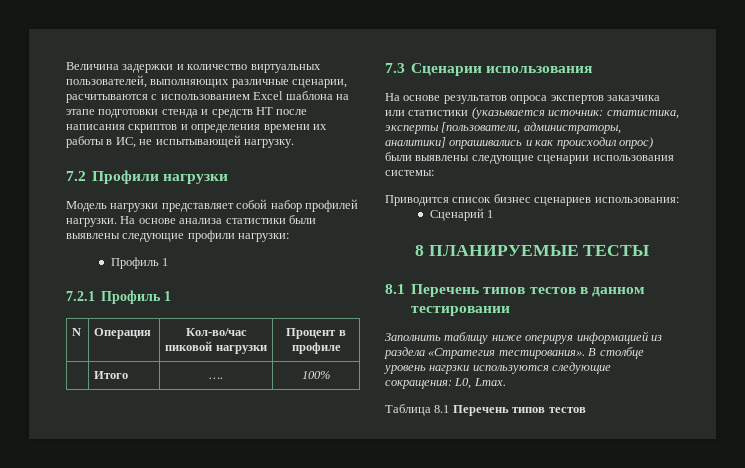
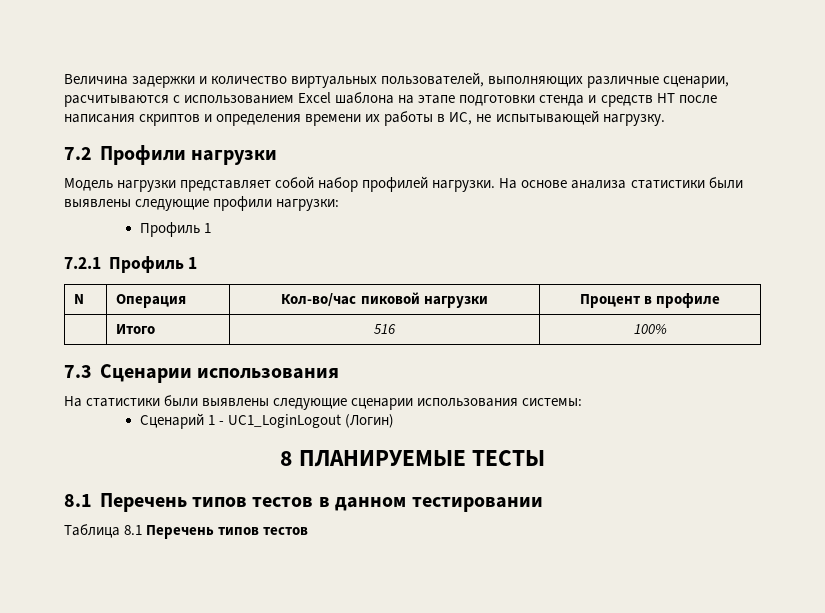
- | Итого | …. | 100%
+ | Итого | 516 | 100%
- На основе результатов опроса экспертов заказчика или статистики (указывается источник: статистика, эксперты [пользователи, администраторы, аналитики] опрашивались и как происходил опрос) были выявлены следующие сценарии использования системы:
+ На статистики были выявлены следующие сценарии использования системы:
- Приводится список бизнес сценариев использования:
- Сценарий 1
+ Сценарий 1 - UC1_LoginLogout (Логин)
- Заполнить таблицу ниже оперируя информацией из раздела «Стратегия тестирования». В столбце уровень нагрзки используются следующие сокращения: L0, Lmax.

